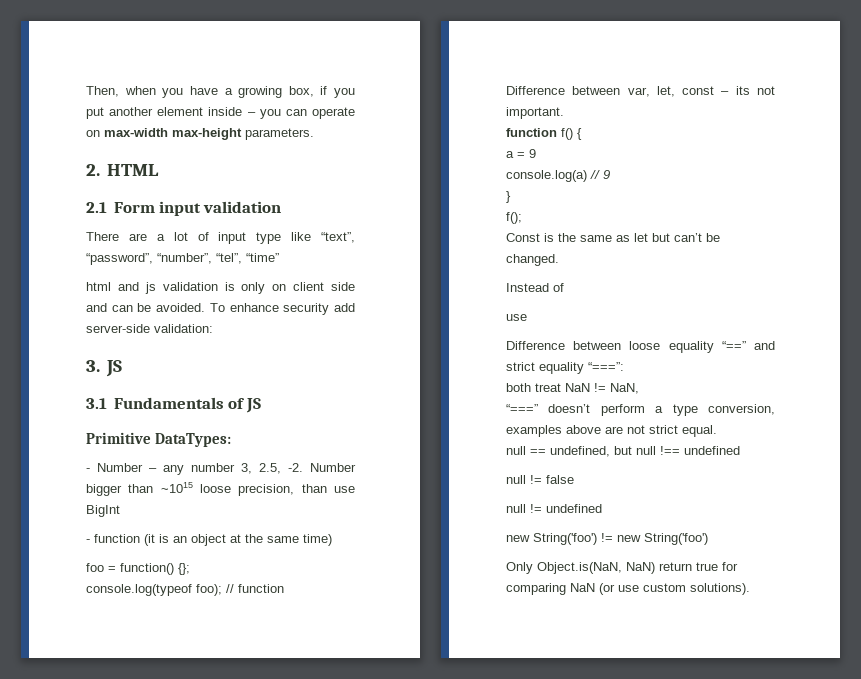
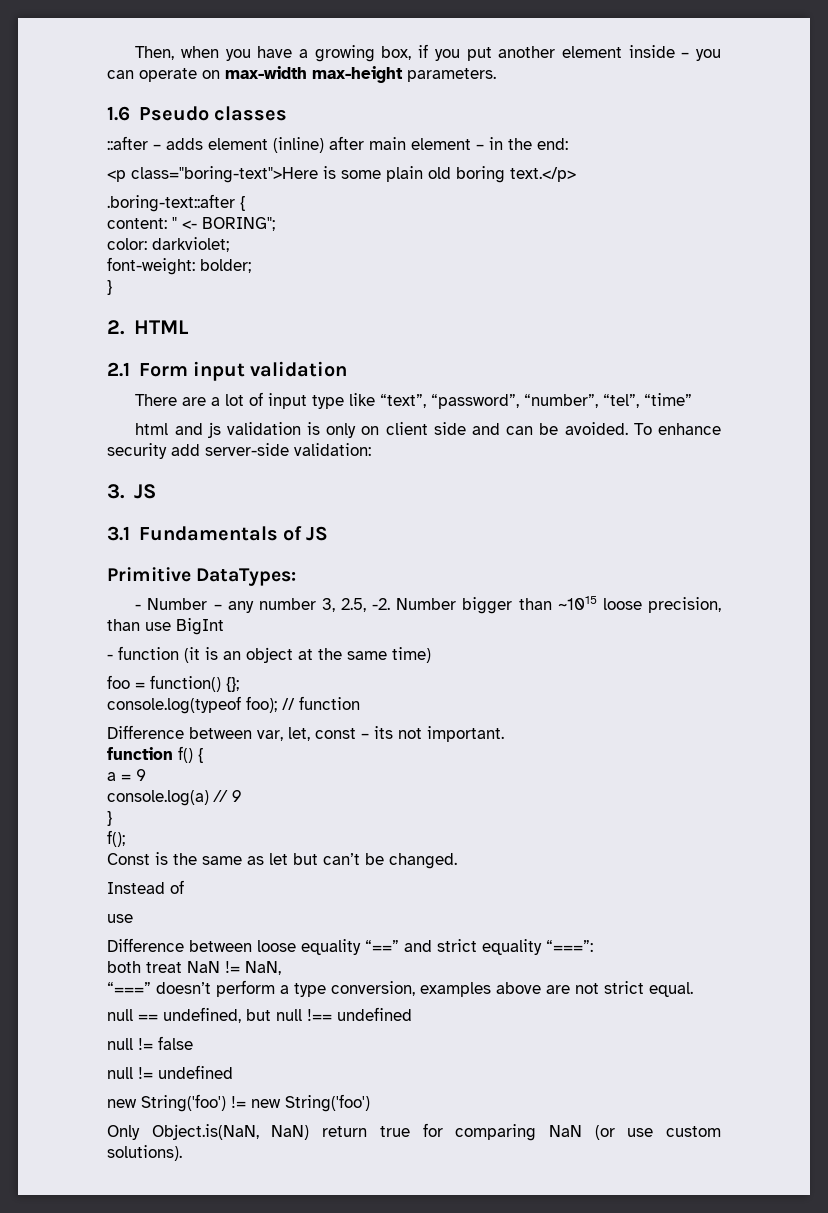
+ 1.6 Pseudo classes
+ ::after – adds element (inline) after main element – in the end:
+ <p class="boring-text">Here is some plain old boring text.</p>
+ .boring-text::after {
+ content: " <- BORING";
+ color: darkviolet;
+ font-weight: bolder;
+ }

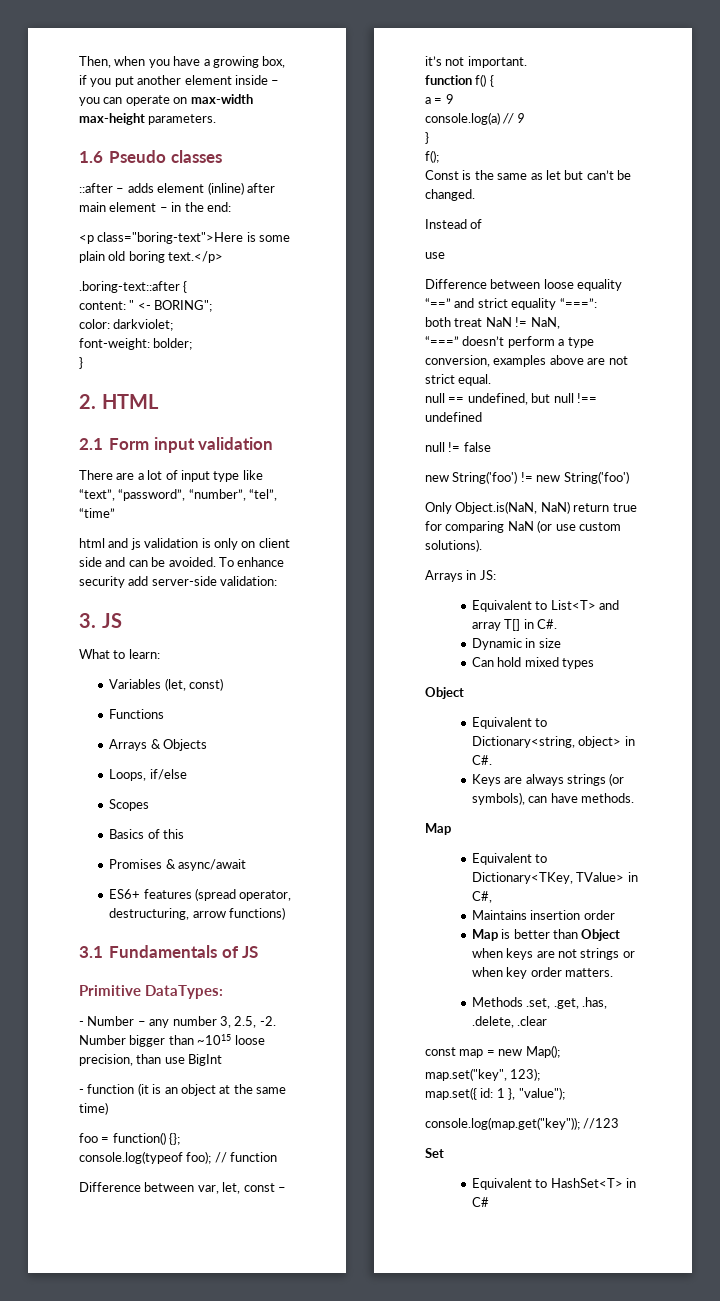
+ What to learn:
+ Variables (let, const)
+ Functions
+ Arrays & Objects
+ Loops, if/else
+ Scopes
+ Basics of this
+ Promises & async/await
+ ES6+ features (spread operator, destructuring, arrow functions)
- Difference between var, let, const – its not important.
+ Difference between var, let, const – it’s not important.
- null != undefined
+ Arrays in JS:
+ Equivalent to List<T> and array T[] in C#.
+ Dynamic in size
+ Can hold mixed types
+ Object
+ Equivalent to Dictionary<string, object> in C#.
+ Keys are always strings (or symbols), can have methods.
+ Map
+ Equivalent to Dictionary<TKey, TValue> in C#,
+ Maintains insertion order
+ Map is better than Object when keys are not strings or when key order matters.
+ Methods .set, .get, .has, .delete, .clear
+ const map = new Map();
+ map.set("key", 123);
+ map.set({ id: 1 }, "value");
+ console.log(map.get("key")); //123
+ Set
+ Equivalent to HashSet<T> in C#

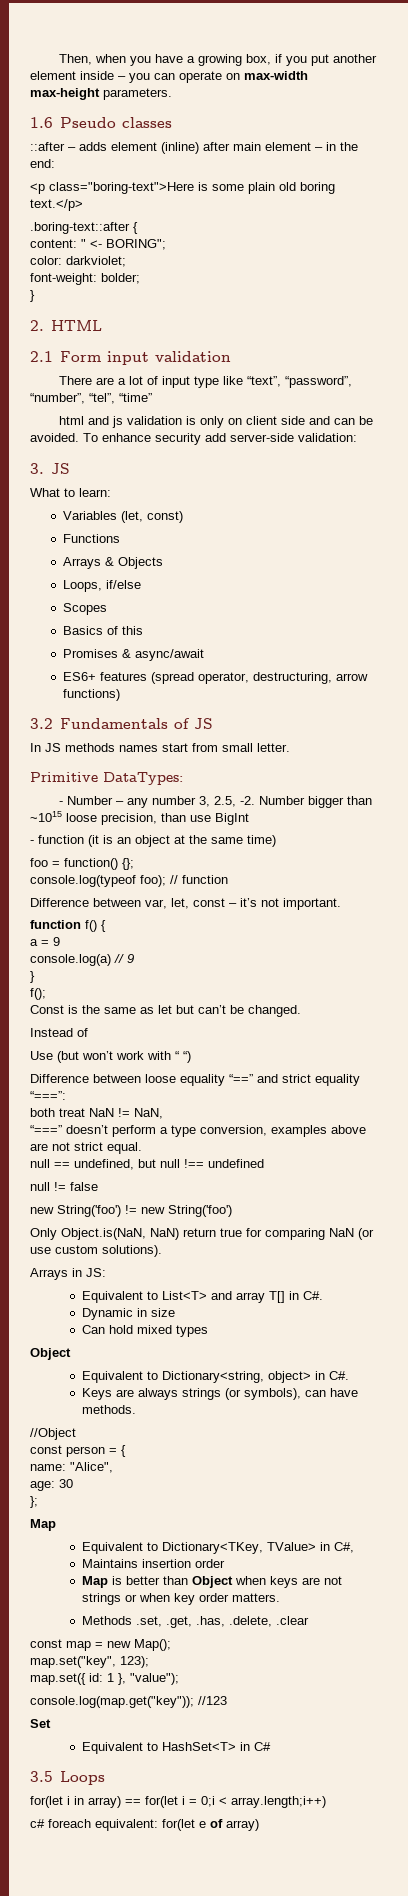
- 3.1 Fundamentals of JS
+ 3.2 Fundamentals of JS
+ In JS methods names start from small letter.
  Instead of
- use
+ Use (but won’t work with “ “)
+ //Object
+ const person = {
+ name: "Alice",
+ age: 30
+ };
+ 3.5 Loops
+ for(let i in array) == for(let i = 0;i < array.length;i++)
+ c# foreach equivalent: for(let e of array)

